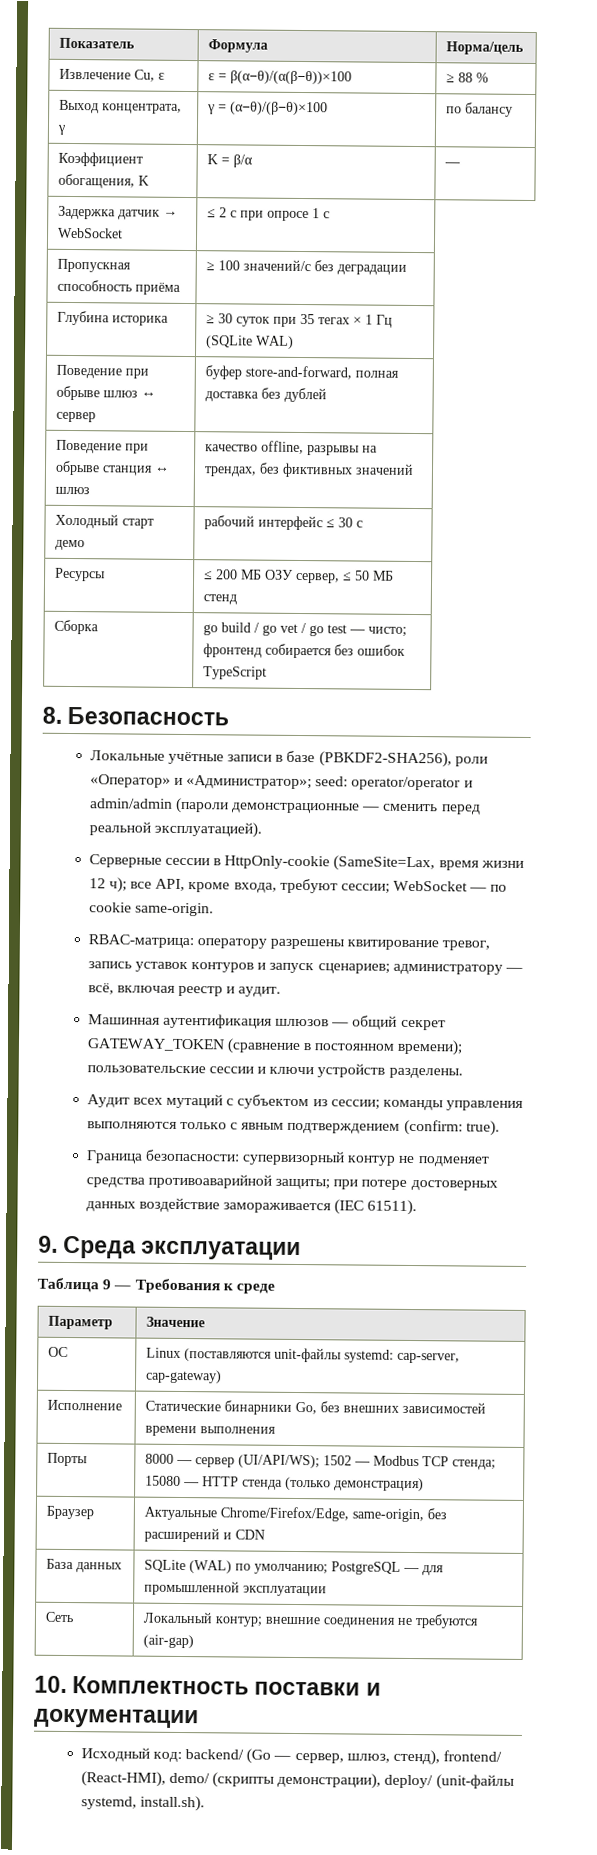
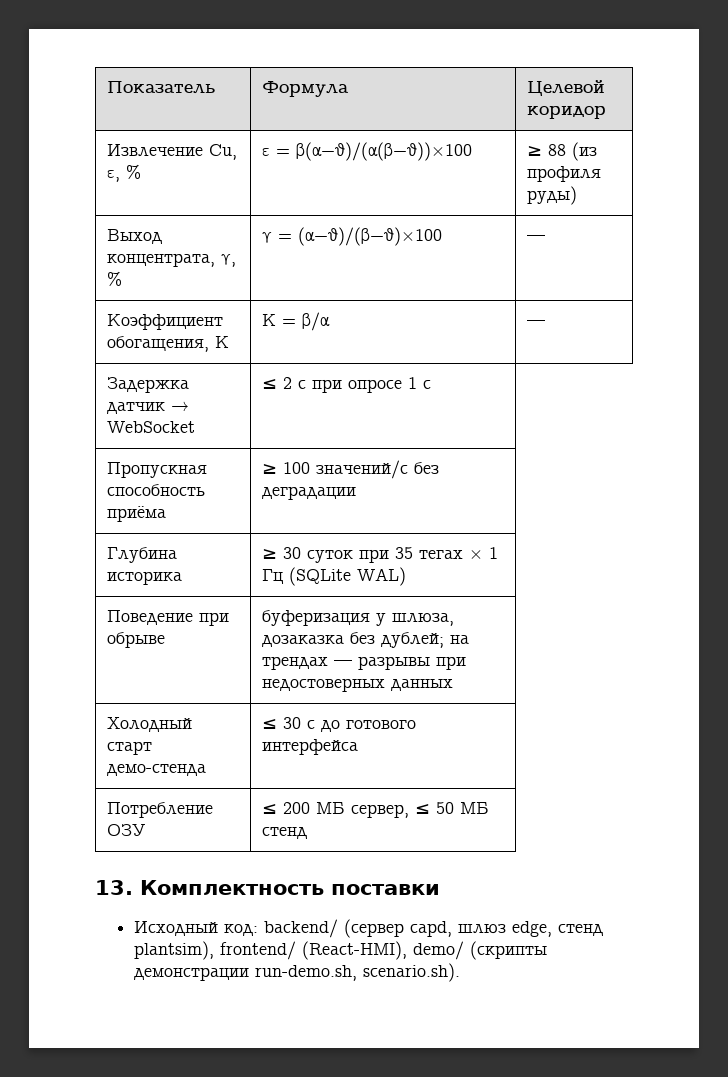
- Показатель | Формула | Норма/цель
+ Показатель | Формула | Целевой коридор
- Извлечение Cu, ε | ε = β(α−θ)/(α(β−θ))×100 | ≥ 88 %
+ Извлечение Cu, ε, % | ε = β(α−θ)/(α(β−θ))×100 | ≥ 88 (из профиля руды)
- Выход концентрата, γ | γ = (α−θ)/(β−θ)×100 | по балансу
+ Выход концентрата, γ, % | γ = (α−θ)/(β−θ)×100 | —
- Поведение при обрыве шлюз ↔ сервер | буфер store-and-forward, полная доставка без дублей
- Поведение при обрыве станция ↔ шлюз | качество offline, разрывы на трендах, без фиктивных значений
+ Поведение при обрыве | буферизация у шлюза, дозаказка без дублей; на трендах — разрывы при недостоверных данных
- Холодный старт демо | рабочий интерфейс ≤ 30 с
- Ресурсы | ≤ 200 МБ ОЗУ сервер, ≤ 50 МБ стенд
+ Холодный старт демо-стенда | ≤ 30 с до готового интерфейса
+ Потребление ОЗУ | ≤ 200 МБ сервер, ≤ 50 МБ стенд
- Сборка | go build / go vet / go test — чисто; фронтенд собирается без ошибок TypeScript
- 8. Безопасность
- Локальные учётные записи в базе (PBKDF2-SHA256), роли «Оператор» и «Администратор»; seed: operator/operator и admin/admin (пароли демонстрационные — сменить перед реальной эксплуатацией).
- Серверные сессии в HttpOnly-cookie (SameSite=Lax, время жизни 12 ч); все API, кроме входа, требуют сессии; WebSocket — по cookie same-origin.
- RBAC-матрица: оператору разрешены квитирование тревог, запись уставок контуров и запуск сценариев; администратору — всё, включая реестр и аудит.
- Машинная аутентификация шлюзов — общий секрет GATEWAY_TOKEN (сравнение в постоянном времени); пользовательские сессии и ключи устройств разделены.
- Аудит всех мутаций с субъектом из сессии; команды управления выполняются только с явным подтверждением (confirm: true).
- Граница безопасности: супервизорный контур не подменяет средства противоаварийной защиты; при потере достоверных данных воздействие замораживается (IEC 61511).
- 9. Среда эксплуатации
- Таблица 9 — Требования к среде
- Параметр | Значение
- ОС | Linux (поставляются unit-файлы systemd: cap-server, cap-gateway)
- Исполнение | Статические бинарники Go, без внешних зависимостей времени выполнения
- Порты | 8000 — сервер (UI/API/WS); 1502 — Modbus TCP стенда; 15080 — HTTP стенда (только демонстрация)
- Браузер | Актуальные Chrome/Firefox/Edge, same-origin, без расширений и CDN
- База данных | SQLite (WAL) по умолчанию; PostgreSQL — для промышленной эксплуатации
- Сеть | Локальный контур; внешние соединения не требуются (air-gap)
- 10. Комплектность поставки и документации
+ 13. Комплектность поставки
- Исходный код: backend/ (Go — сервер, шлюз, стенд), frontend/ (React-HMI), demo/ (скрипты демонстрации), deploy/ (unit-файлы systemd, install.sh).
+ Исходный код: backend/ (сервер capd, шлюз edge, стенд plantsim), frontend/ (React-HMI), demo/ (скрипты демонстрации run-demo.sh, scenario.sh).

